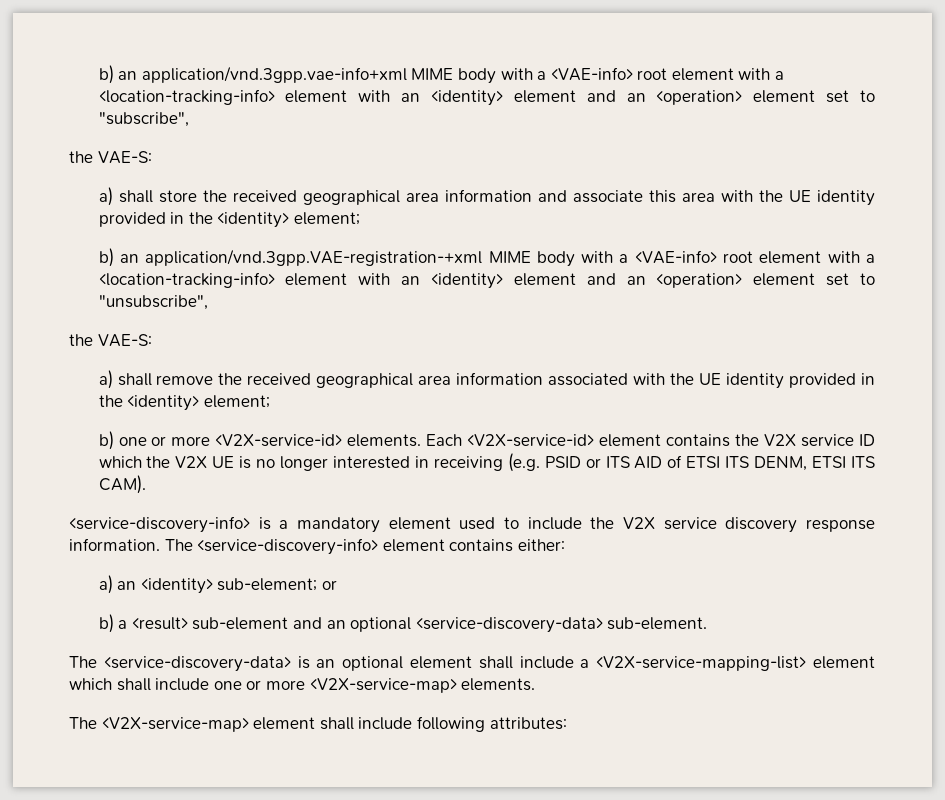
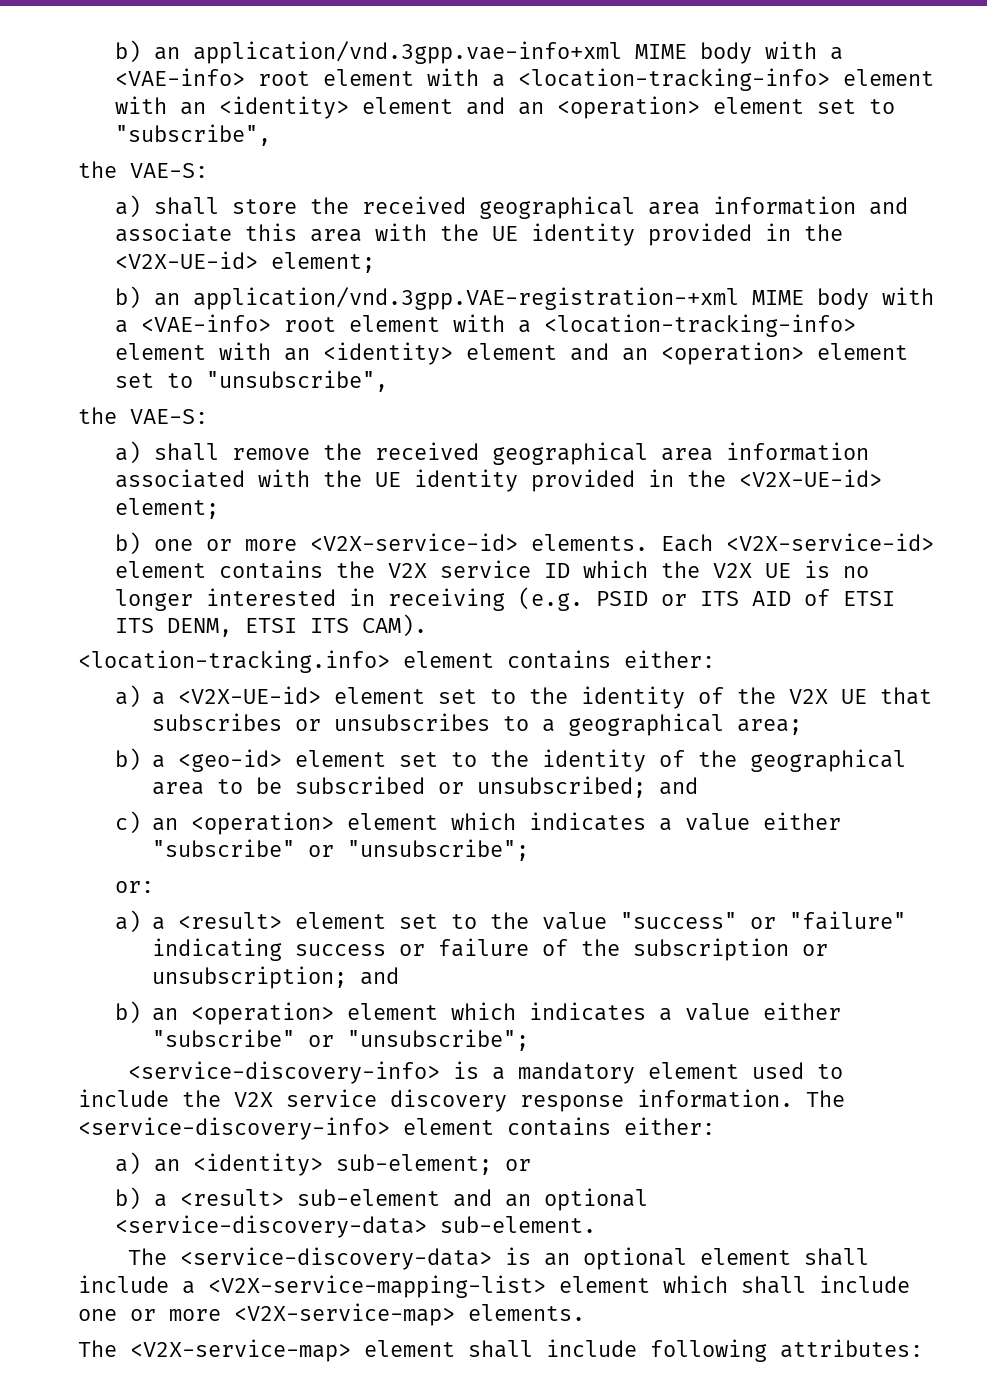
- a) shall store the received geographical area information and associate this area with the UE identity provided in the <identity> element;
+ a) shall store the received geographical area information and associate this area with the UE identity provided in the <V2X-UE-id> element;
- a) shall remove the received geographical area information associated with the UE identity provided in the <identity> element;
+ a) shall remove the received geographical area information associated with the UE identity provided in the <V2X-UE-id> element;
+ <location-tracking.info> element contains either:
+ a) a <V2X-UE-id> element set to the identity of the V2X UE that subscribes or unsubscribes to a geographical area;
+ b) a <geo-id> element set to the identity of the geographical area to be subscribed or unsubscribed; and
+ c) an <operation> element which indicates a value either "subscribe" or "unsubscribe";
+ or:
+ a) a <result> element set to the value "success" or "failure" indicating success or failure of the subscription or unsubscription; and
+ b) an <operation> element which indicates a value either "subscribe" or "unsubscribe";

